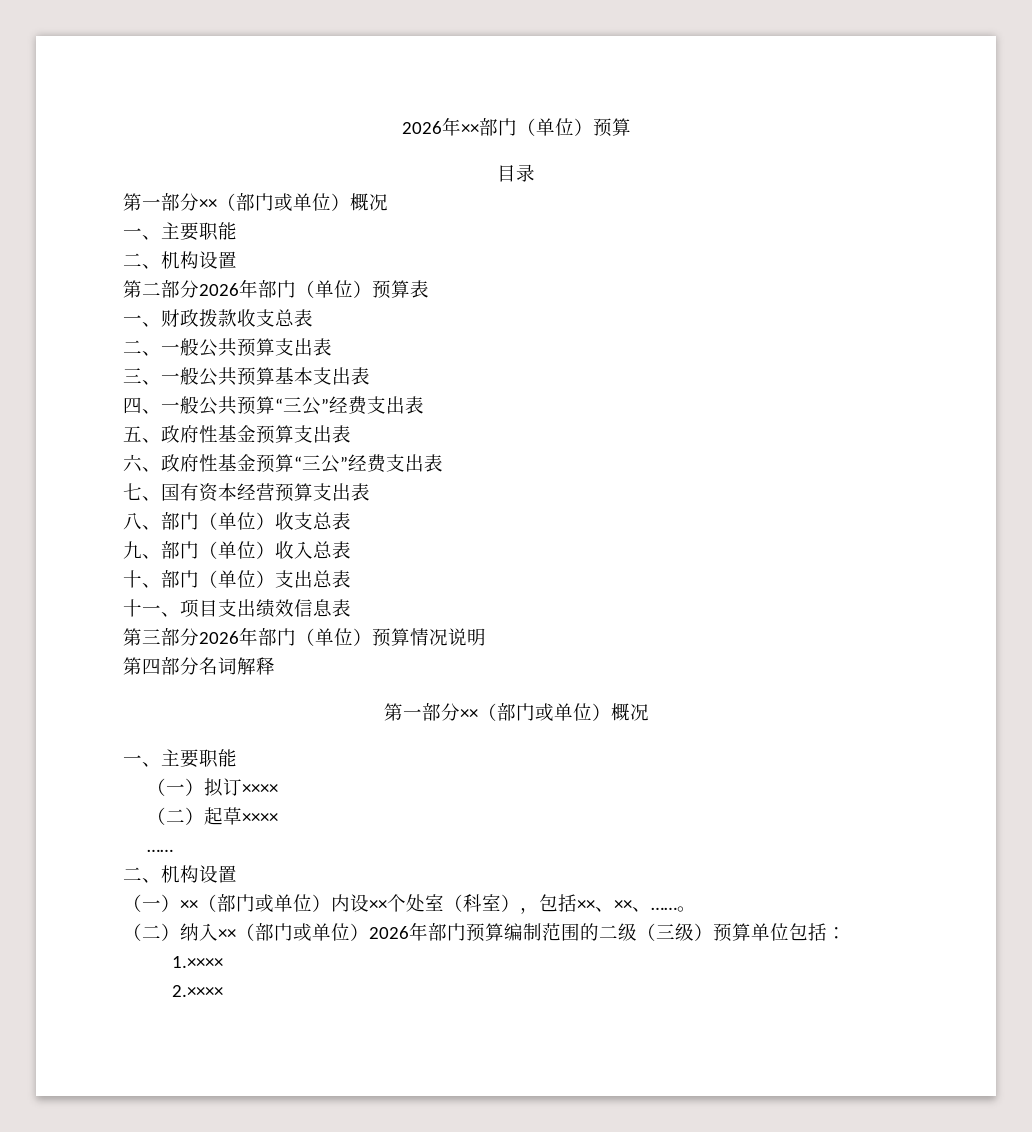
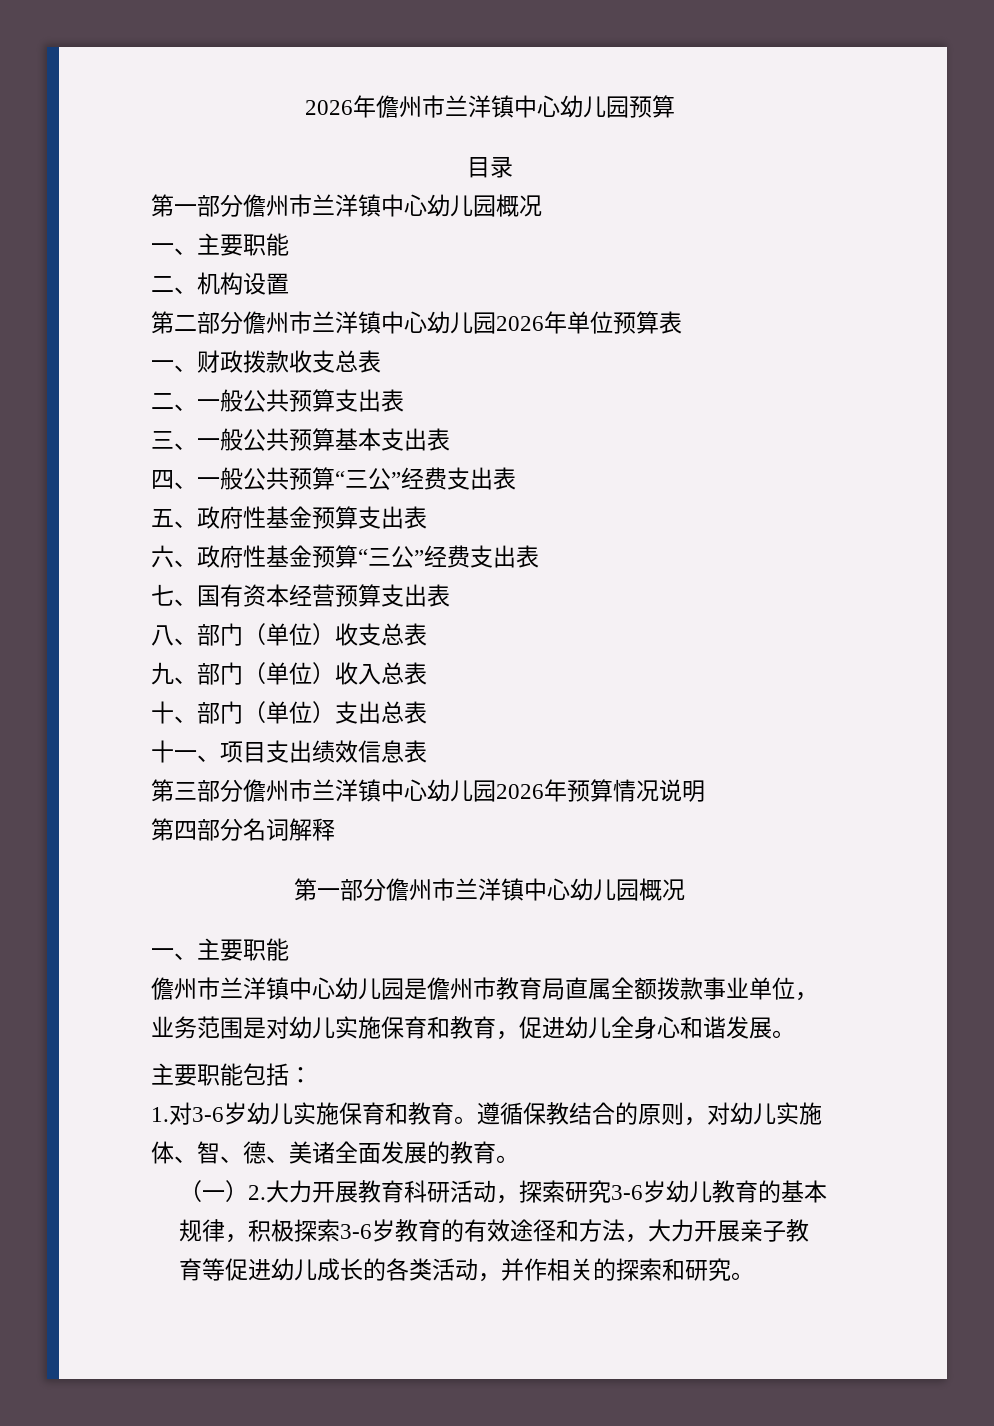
- 2026年××部门（单位）预算
+ 2026年儋州市兰洋镇中心幼儿园预算
  目录
- 第一部分××（部门或单位）概况
+ 第一部分儋州市兰洋镇中心幼儿园概况
- 第二部分2026年部门（单位）预算表
+ 第二部分儋州市兰洋镇中心幼儿园2026年单位预算表
- 第三部分2026年部门（单位）预算情况说明
+ 第三部分儋州市兰洋镇中心幼儿园2026年预算情况说明
  第四部分名词解释
- 第一部分××（部门或单位）概况
+ 第一部分儋州市兰洋镇中心幼儿园概况
  一、主要职能
- （一）拟订××××
- （二）起草××××
- ……
- 二、机构设置
- （一）××（部门或单位）内设××个处室（科室），包括××、××、……。
- （二）纳入××（部门或单位）2026年部门预算编制范围的二级（三级）预算单位包括：
- 1.××××
- 2.××××
+ 儋州市兰洋镇中心幼儿园是儋州市教育局直属全额拨款事业单位，业务范围是对幼儿实施保育和教育，促进幼儿全身心和谐发展。
+ 主要职能包括：
+ 1.对3-6岁幼儿实施保育和教育。遵循保教结合的原则，对幼儿实施体、智、德、美诸全面发展的教育。
+ （一）2.大力开展教育科研活动，探索研究3-6岁幼儿教育的基本规律，积极探索3-6岁教育的有效途径和方法，大力开展亲子教育等促进幼儿成长的各类活动，并作相关的探索和研究。

